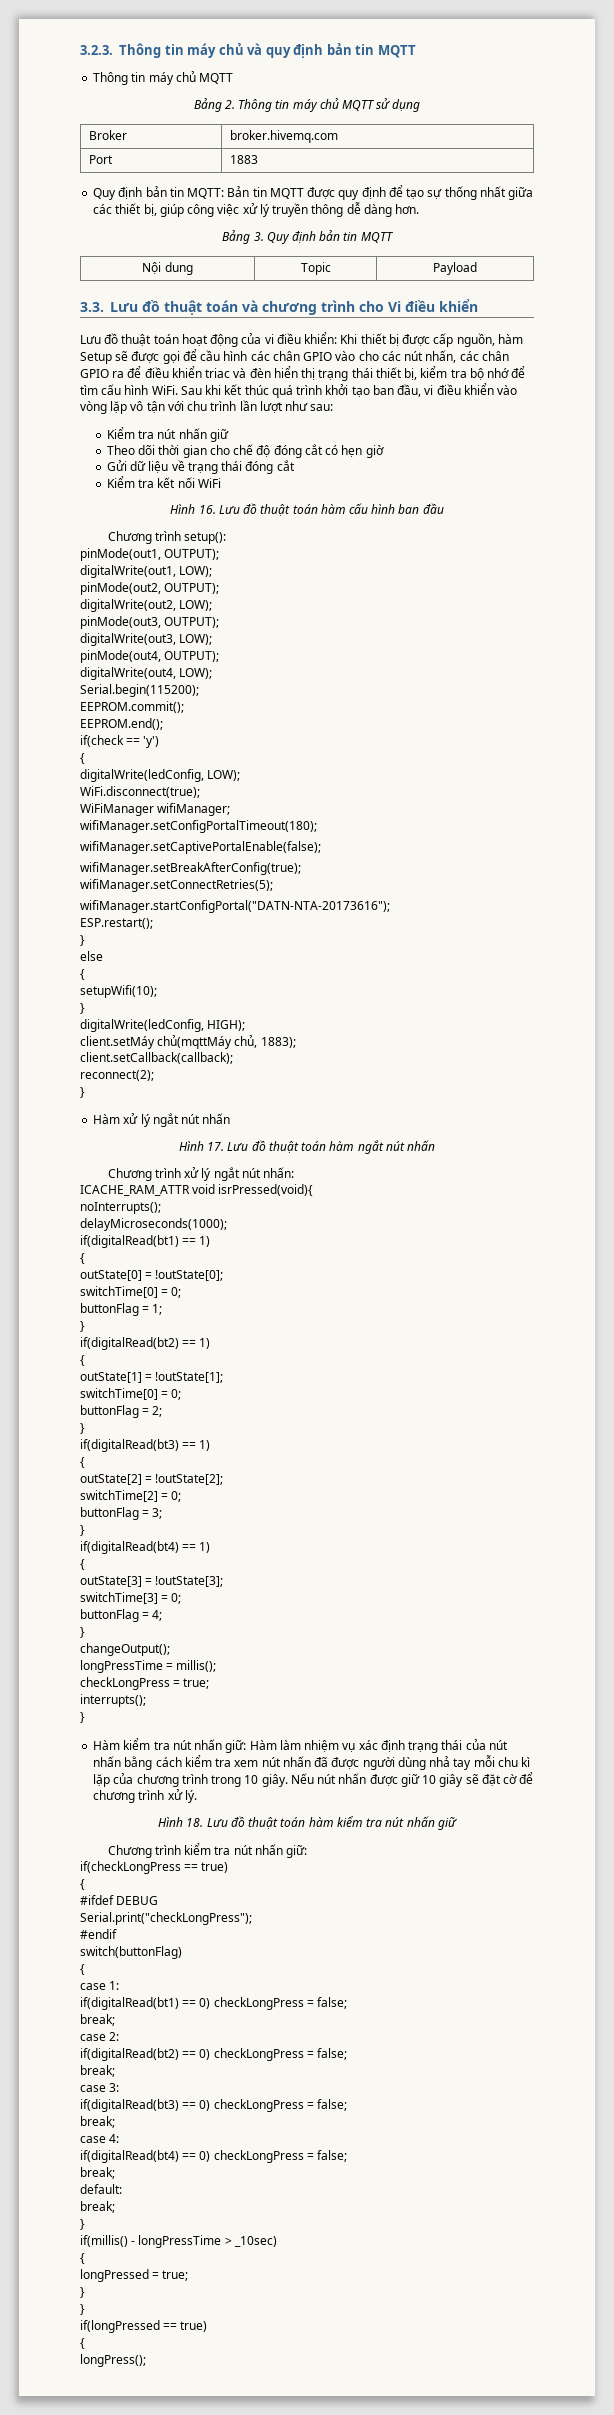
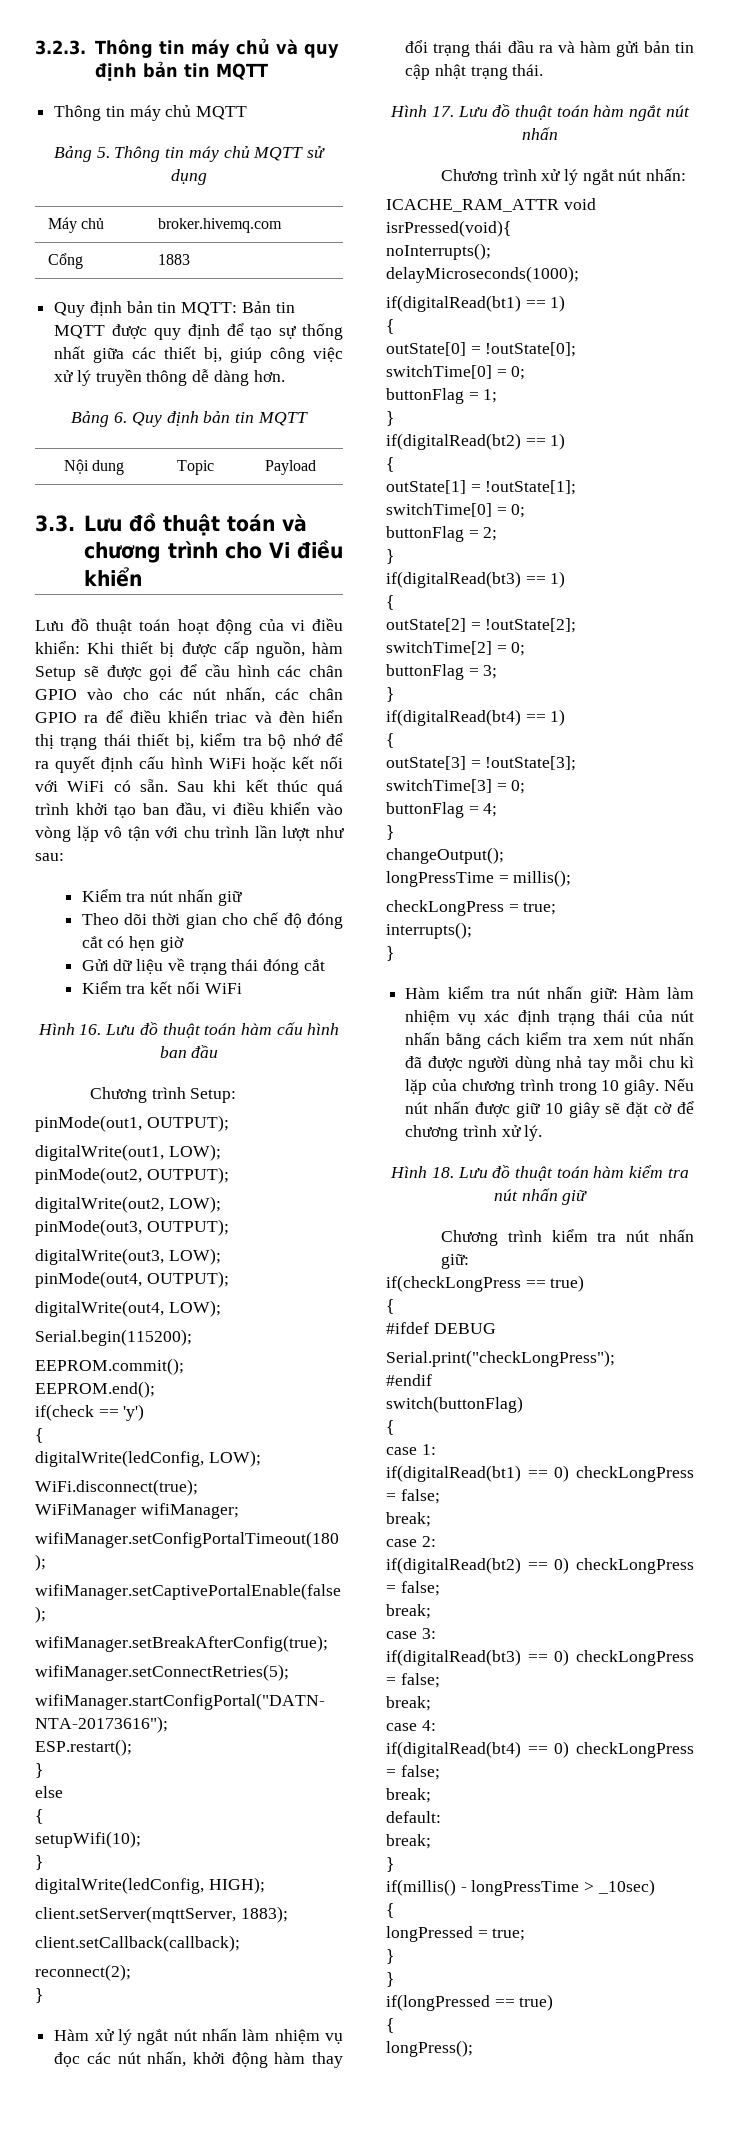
- Bảng 2. Thông tin máy chủ MQTT sử dụng
+ Bảng 5. Thông tin máy chủ MQTT sử dụng
- Broker | broker.hivemq.com
+ Máy chủ | broker.hivemq.com
- Port | 1883
+ Cổng | 1883
- Bảng 3. Quy định bản tin MQTT
+ Bảng 6. Quy định bản tin MQTT
- Lưu đồ thuật toán hoạt động của vi điều khiển: Khi thiết bị được cấp nguồn, hàm Setup sẽ được gọi để cầu hình các chân GPIO vào cho các nút nhấn, các chân GPIO ra để điều khiển triac và đèn hiển thị trạng thái thiết bị, kiểm tra bộ nhớ để tìm cấu hình WiFi.
+ Lưu đồ thuật toán hoạt động của vi điều khiển: Khi thiết bị được cấp nguồn, hàm Setup sẽ được gọi để cầu hình các chân GPIO vào cho các nút nhấn, các chân GPIO ra để điều khiển triac và đèn hiển thị trạng thái thiết bị, kiểm tra bộ nhớ để ra quyết định cấu hình WiFi hoặc kết nối với WiFi có sẵn.
- Chương trình setup():
+ Chương trình Setup:
- client.setMáy chủ(mqttMáy chủ, 1883);
+ client.setServer(mqttServer, 1883);
- Hàm xử lý ngắt nút nhấn
+ Hàm xử lý ngắt nút nhấn làm nhiệm vụ đọc các nút nhấn, khởi động hàm thay đổi trạng thái đầu ra và hàm gửi bản tin cập nhật trạng thái.

